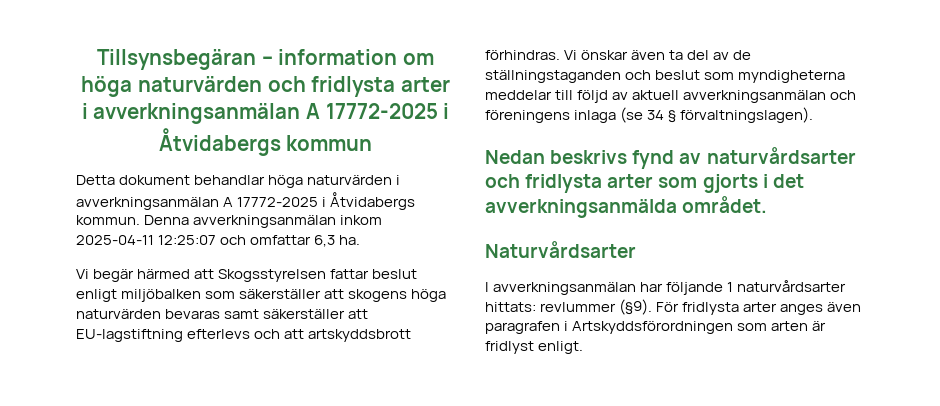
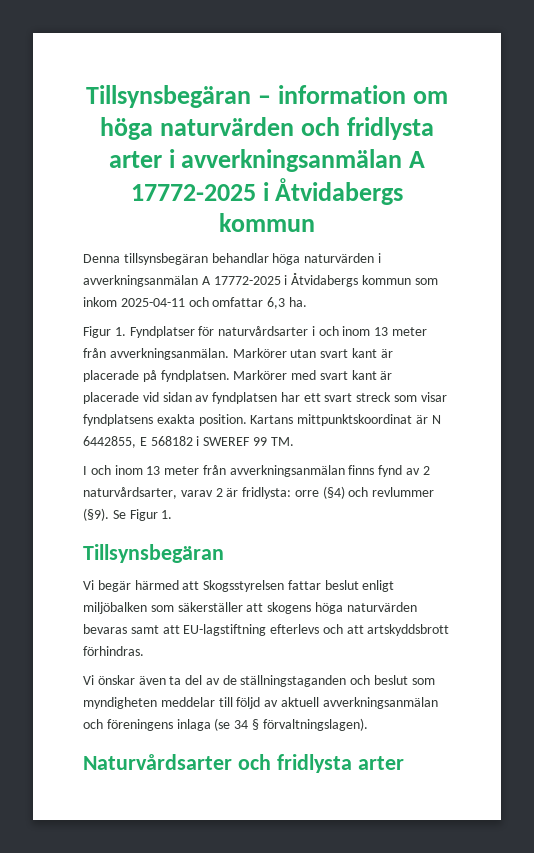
- Detta dokument behandlar höga naturvärden i avverkningsanmälan A 17772-2025 i Åtvidabergs kommun. Denna avverkningsanmälan inkom 2025-04-11 12:25:07 och omfattar 6,3 ha.
+ Denna tillsynsbegäran behandlar höga naturvärden i avverkningsanmälan A 17772-2025 i Åtvidabergs kommun som inkom 2025-04-11 och omfattar 6,3 ha.
+ Figur 1. Fyndplatser för naturvårdsarter i och inom 13 meter från avverkningsanmälan. Markörer utan svart kant är placerade på fyndplatsen. Markörer med svart kant är placerade vid sidan av fyndplatsen har ett svart streck som visar fyndplatsens exakta position. Kartans mittpunktskoordinat är N 6442855, E 568182 i SWEREF 99 TM.
+ I och inom 13 meter från avverkningsanmälan finns fynd av 2 naturvårdsarter, varav 2 är fridlysta: orre (§4) och revlummer (§9). Se Figur 1.
+ Tillsynsbegäran
- Vi begär härmed att Skogsstyrelsen fattar beslut enligt miljöbalken som säkerställer att skogens höga naturvärden bevaras samt säkerställer att EU-lagstiftning efterlevs och att artskyddsbrott förhindras. Vi önskar även ta del av de ställningstaganden och beslut som myndigheterna meddelar till följd av aktuell avverkningsanmälan och föreningens inlaga (se 34 § förvaltningslagen).
+ Vi begär härmed att Skogsstyrelsen fattar beslut enligt miljöbalken som säkerställer att skogens höga naturvärden bevaras samt att EU-lagstiftning efterlevs och att artskyddsbrott förhindras.
+ Vi önskar även ta del av de ställningstaganden och beslut som myndigheten meddelar till följd av aktuell avverkningsanmälan och föreningens inlaga (se 34 § förvaltningslagen).
- Nedan beskrivs fynd av naturvårdsarter och fridlysta arter som gjorts i det avverkningsanmälda området.
- Naturvårdsarter
- I avverkningsanmälan har följande 1 naturvårdsarter hittats: revlummer (§9). För fridlysta arter anges även paragrafen i Artskyddsförordningen som arten är fridlyst enligt.
+ Naturvårdsarter och fridlysta arter

